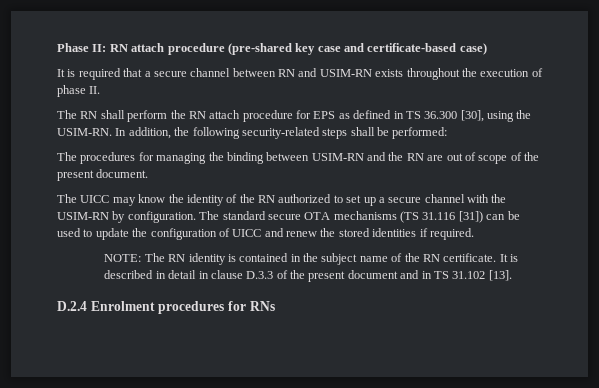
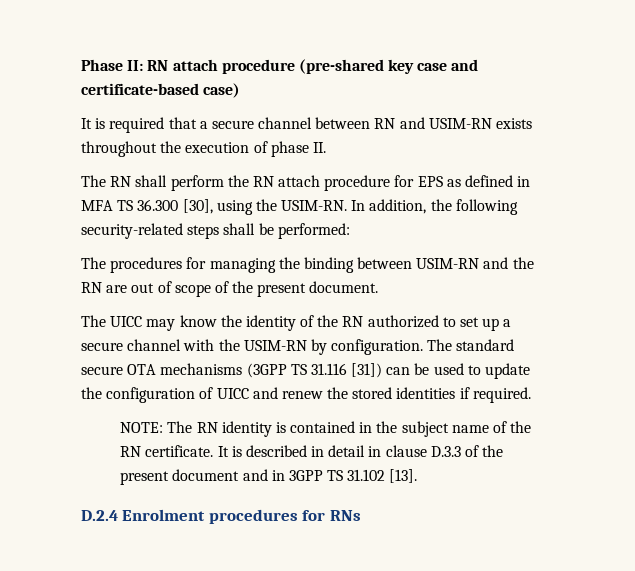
- The RN shall perform the RN attach procedure for EPS as defined in TS 36.300 [30], using the USIM-RN.
+ The RN shall perform the RN attach procedure for EPS as defined in MFA TS 36.300 [30], using the USIM-RN.
- The standard secure OTA mechanisms (TS 31.116 [31]) can be used to update the configuration of UICC and renew the stored identities if required.
+ The standard secure OTA mechanisms (3GPP TS 31.116 [31]) can be used to update the configuration of UICC and renew the stored identities if required.
- It is described in detail in clause D.3.3 of the present document and in TS 31.102 [13].
+ It is described in detail in clause D.3.3 of the present document and in 3GPP TS 31.102 [13].

